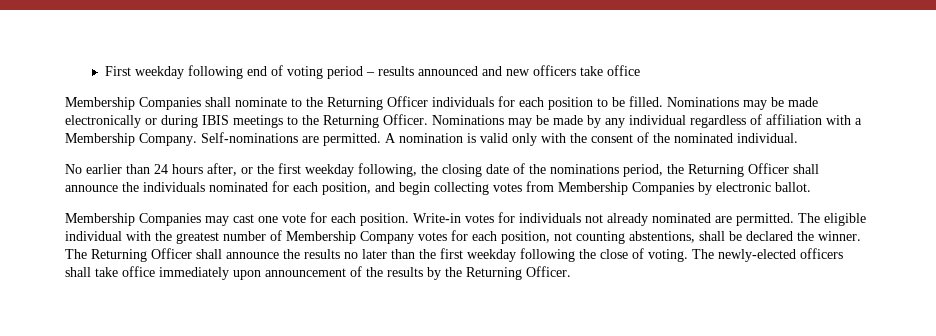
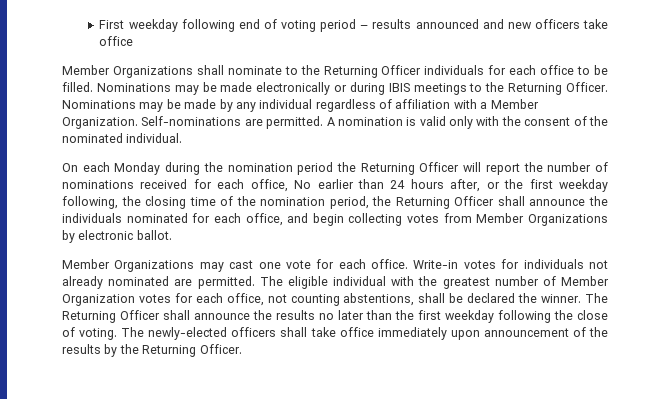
- Membership Companies shall nominate to the Returning Officer individuals for each position to be filled.
+ Member Organizations shall nominate to the Returning Officer individuals for each office to be filled.
- Nominations may be made by any individual regardless of affiliation with a Membership Company.
+ Nominations may be made by any individual regardless of affiliation with a Member Organization.
- No earlier than 24 hours after, or the first weekday following, the closing date of the nominations period, the Returning Officer shall announce the individuals nominated for each position, and begin collecting votes from Membership Companies by electronic ballot.
+ On each Monday during the nomination period the Returning Officer will report the number of nominations received for each office, No earlier than 24 hours after, or the first weekday following, the closing time of the nomination period, the Returning Officer shall announce the individuals nominated for each office, and begin collecting votes from Member Organizations by electronic ballot.
- Membership Companies may cast one vote for each position.
+ Member Organizations may cast one vote for each office.
- The eligible individual with the greatest number of Membership Company votes for each position, not counting abstentions, shall be declared the winner.
+ The eligible individual with the greatest number of Member Organization votes for each office, not counting abstentions, shall be declared the winner.

